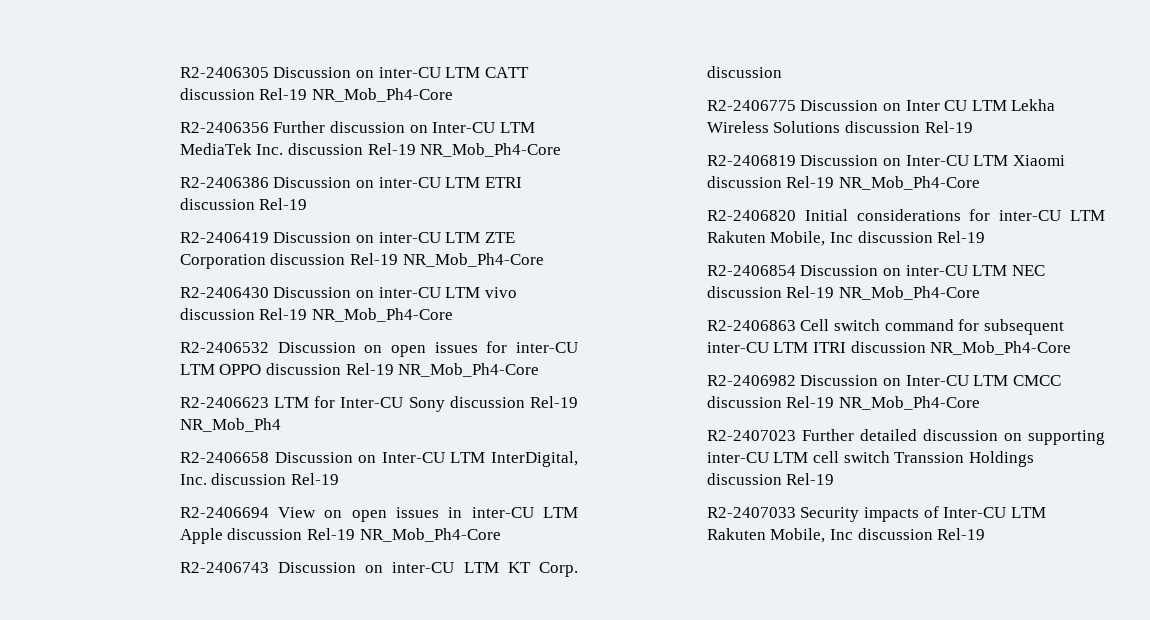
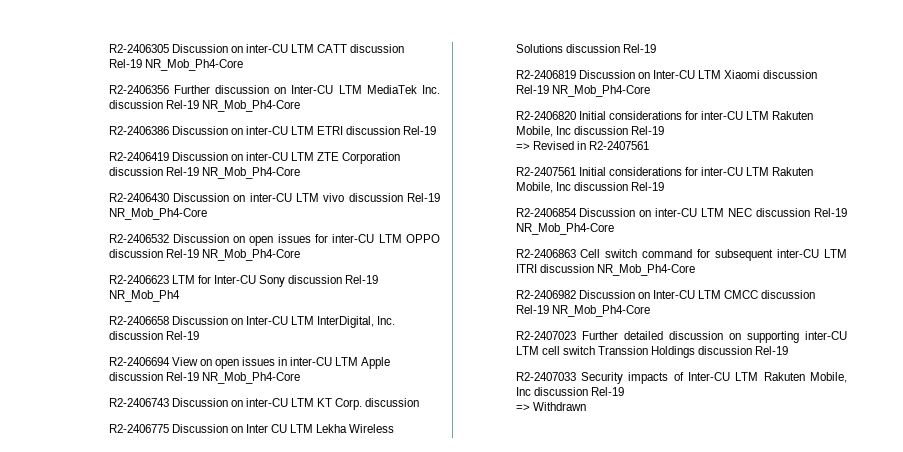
+ => Revised in R2-2407561
+ R2-2407561 Initial considerations for inter-CU LTM Rakuten Mobile, Inc discussion Rel-19
+ => Withdrawn

